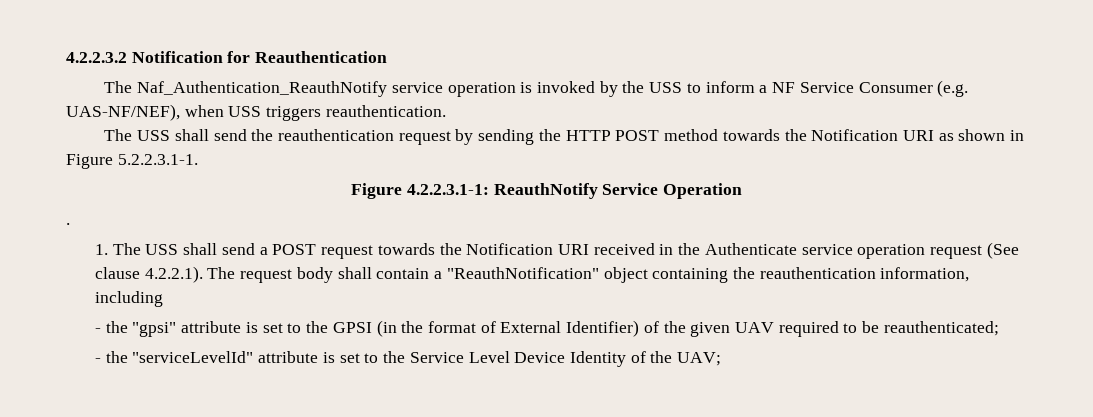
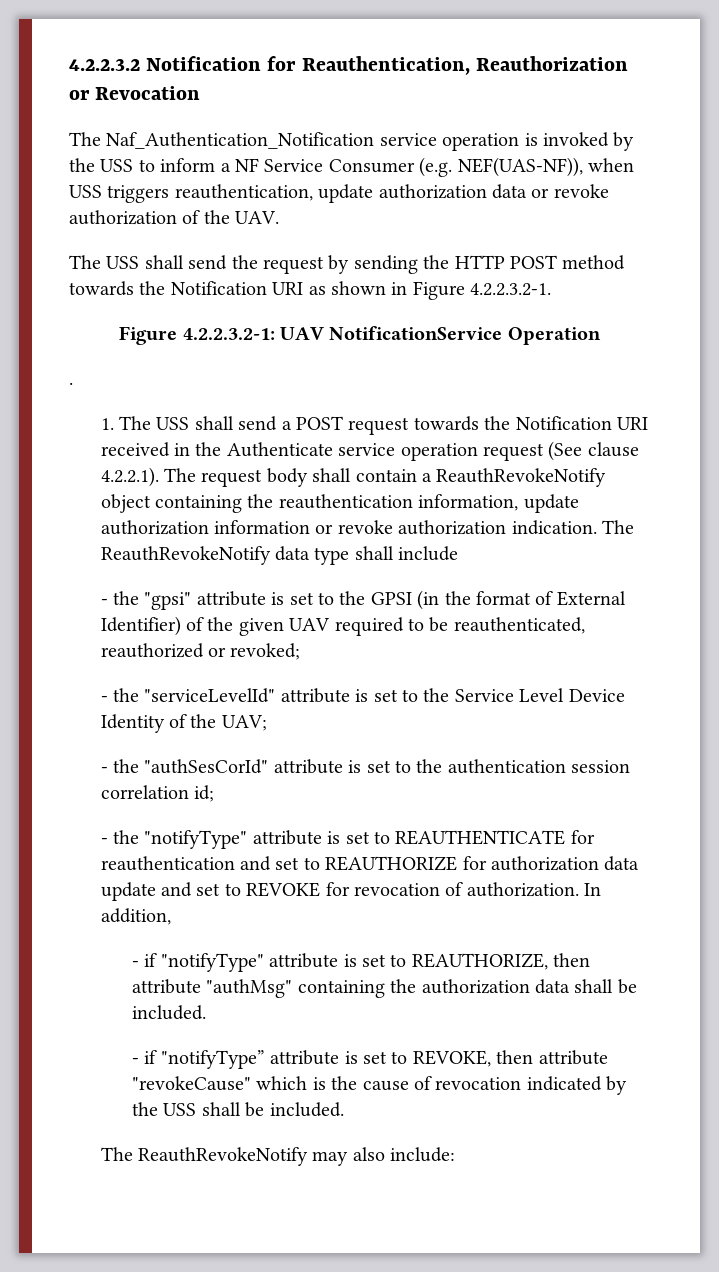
- 4.2.2.3.2 Notification for Reauthentication
- The Naf_Authentication_ReauthNotify service operation is invoked by the USS to inform a NF Service Consumer (e.g. UAS-NF/NEF), when USS triggers reauthentication.
+ 4.2.2.3.2 Notification for Reauthentication, Reauthorization or Revocation
+ The Naf_Authentication_Notification service operation is invoked by the USS to inform a NF Service Consumer (e.g. NEF(UAS-NF)), when USS triggers reauthentication, update authorization data or revoke authorization of the UAV.
- The USS shall send the reauthentication request by sending the HTTP POST method towards the Notification URI as shown in Figure 5.2.2.3.1-1.
- Figure 4.2.2.3.1-1: ReauthNotify Service Operation
+ The USS shall send the request by sending the HTTP POST method towards the Notification URI as shown in Figure 4.2.2.3.2-1.
+ Figure 4.2.2.3.2-1: UAV NotificationService Operation
- 1. The USS shall send a POST request towards the Notification URI received in the Authenticate service operation request (See clause 4.2.2.1). The request body shall contain a "ReauthNotification" object containing the reauthentication information, including
+ 1. The USS shall send a POST request towards the Notification URI received in the Authenticate service operation request (See clause 4.2.2.1). The request body shall contain a ReauthRevokeNotify object containing the reauthentication information, update authorization information or revoke authorization indication. The ReauthRevokeNotify data type shall include
- - the "gpsi" attribute is set to the GPSI (in the format of External Identifier) of the given UAV required to be reauthenticated;
+ - the "gpsi" attribute is set to the GPSI (in the format of External Identifier) of the given UAV required to be reauthenticated, reauthorized or revoked;
+ - the "authSesCorId" attribute is set to the authentication session correlation id;
+ - the "notifyType" attribute is set to REAUTHENTICATE for reauthentication and set to REAUTHORIZE for authorization data update and set to REVOKE for revocation of authorization. In addition,
+ - if "notifyType" attribute is set to REAUTHORIZE, then attribute "authMsg" containing the authorization data shall be included.
+ - if "notifyType” attribute is set to REVOKE, then attribute "revokeCause" which is the cause of revocation indicated by the USS shall be included.
+ The ReauthRevokeNotify may also include:

